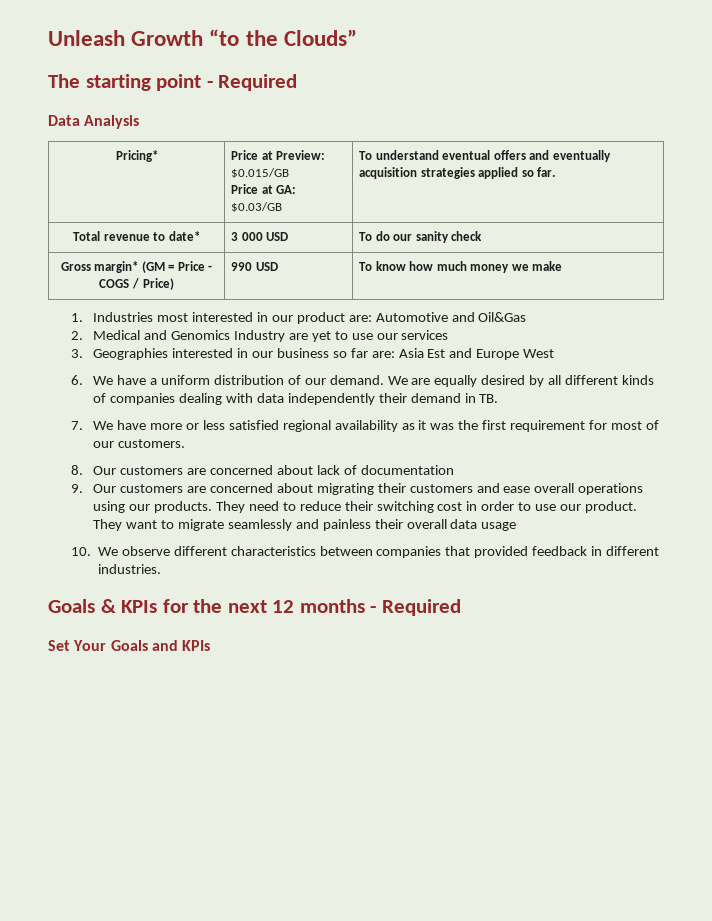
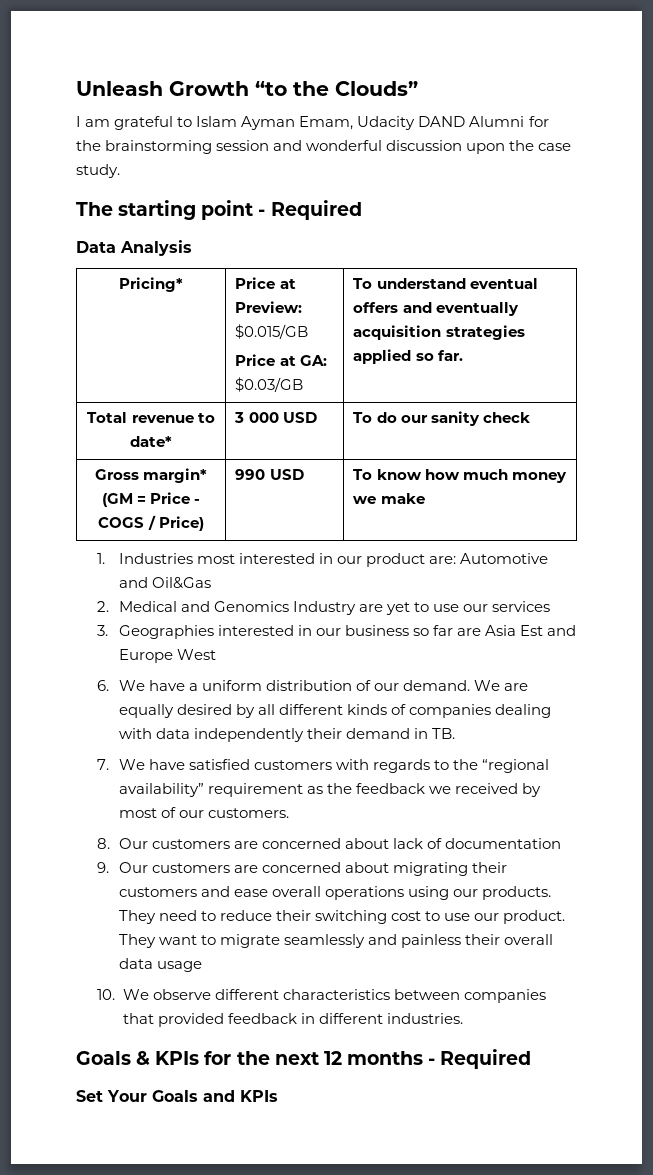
+ I am grateful to Islam Ayman Emam, Udacity DAND Alumni for the brainstorming session and wonderful discussion upon the case study.
- 3. Geographies interested in our business so far are: Asia Est and Europe West
+ 3. Geographies interested in our business so far are Asia Est and Europe West
- 7. We have more or less satisfied regional availability as it was the first requirement for most of our customers.
+ 7. We have satisfied customers with regards to the “regional availability” requirement as the feedback we received by most of our customers.
- They need to reduce their switching cost in order to use our product.
+ They need to reduce their switching cost to use our product.

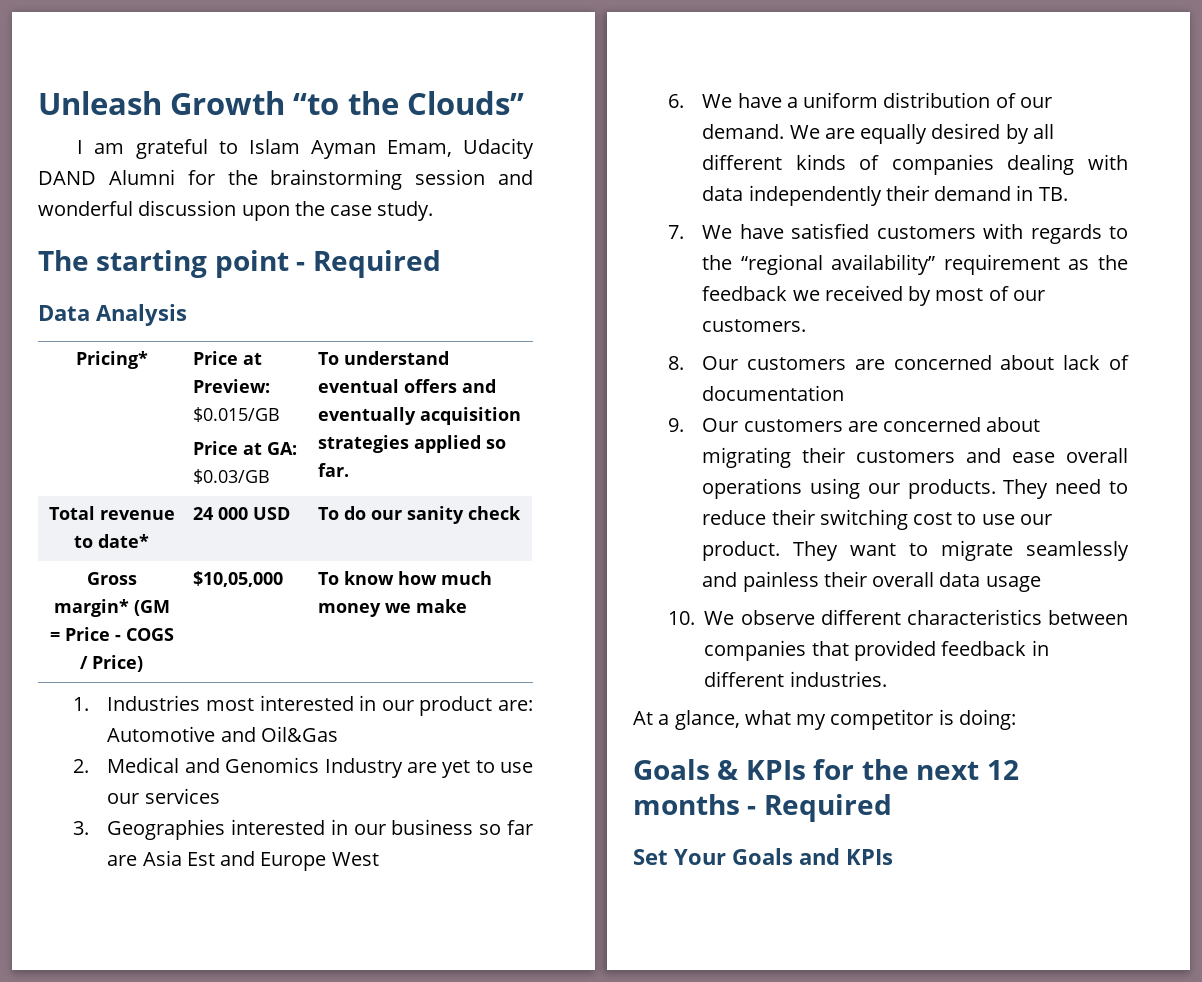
- Total revenue to date* | 3 000 USD | To do our sanity check
+ Total revenue to date* | 24 000 USD | To do our sanity check
- Gross margin* (GM = Price - COGS / Price) | 990 USD | To know how much money we make
+ Gross margin* (GM = Price - COGS / Price) | $10,05,000 | To know how much money we make
+ At a glance, what my competitor is doing:

